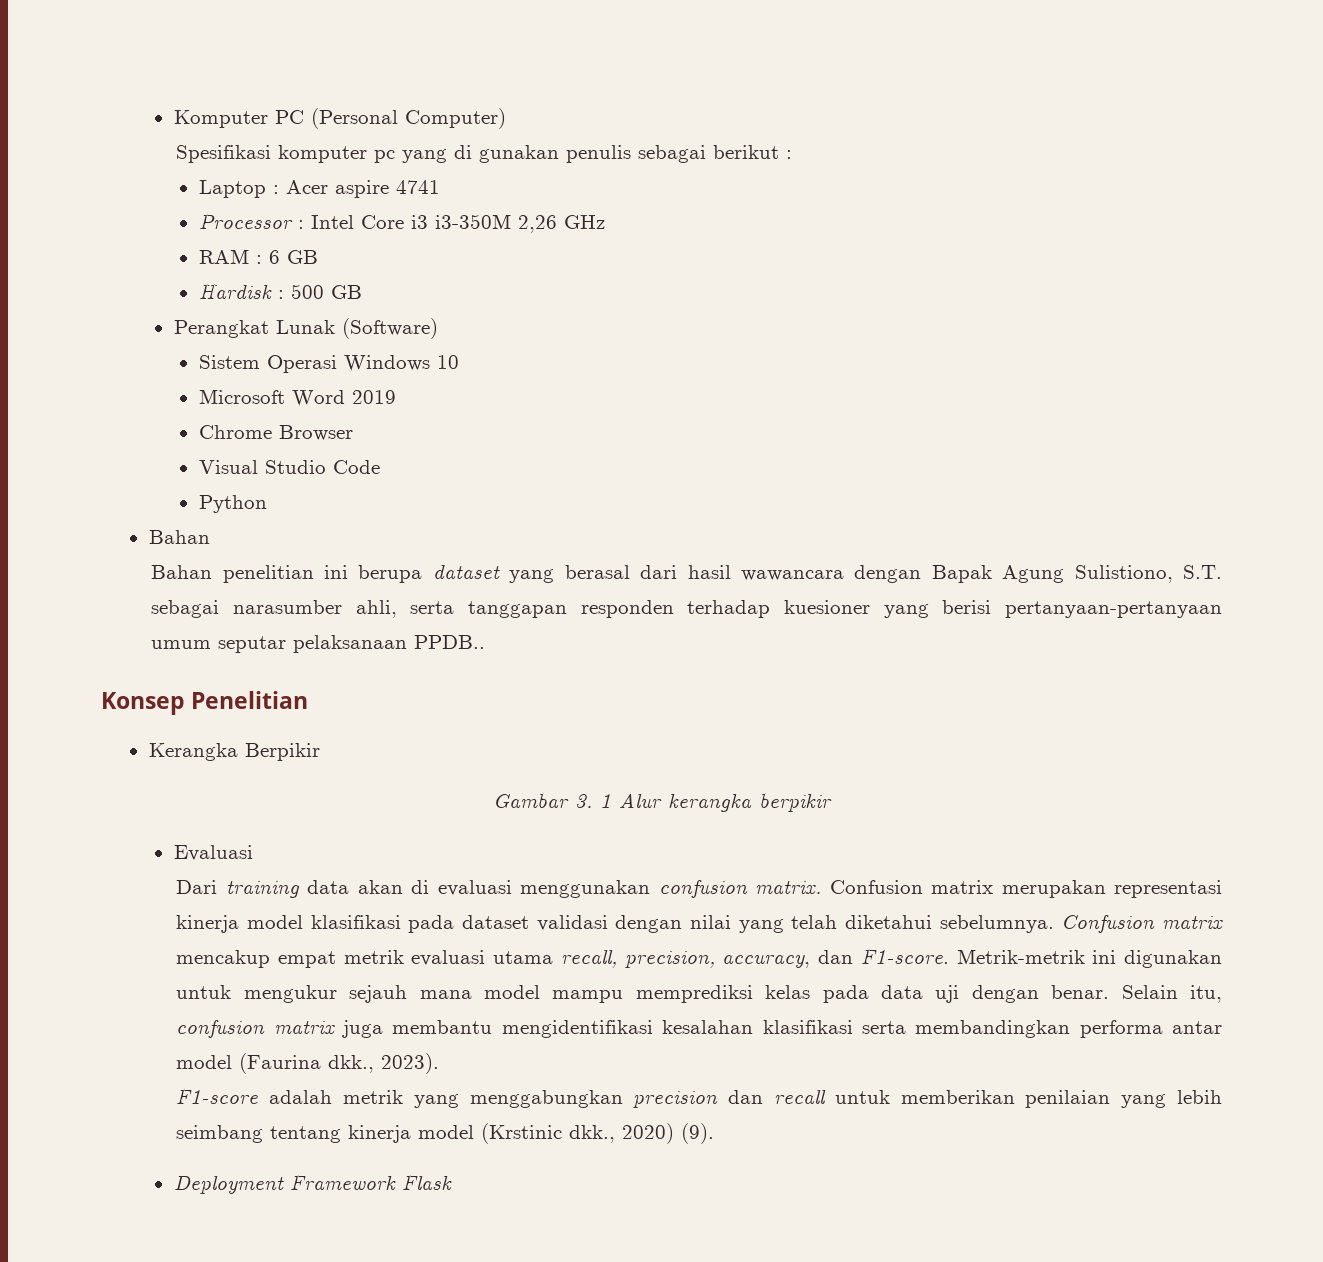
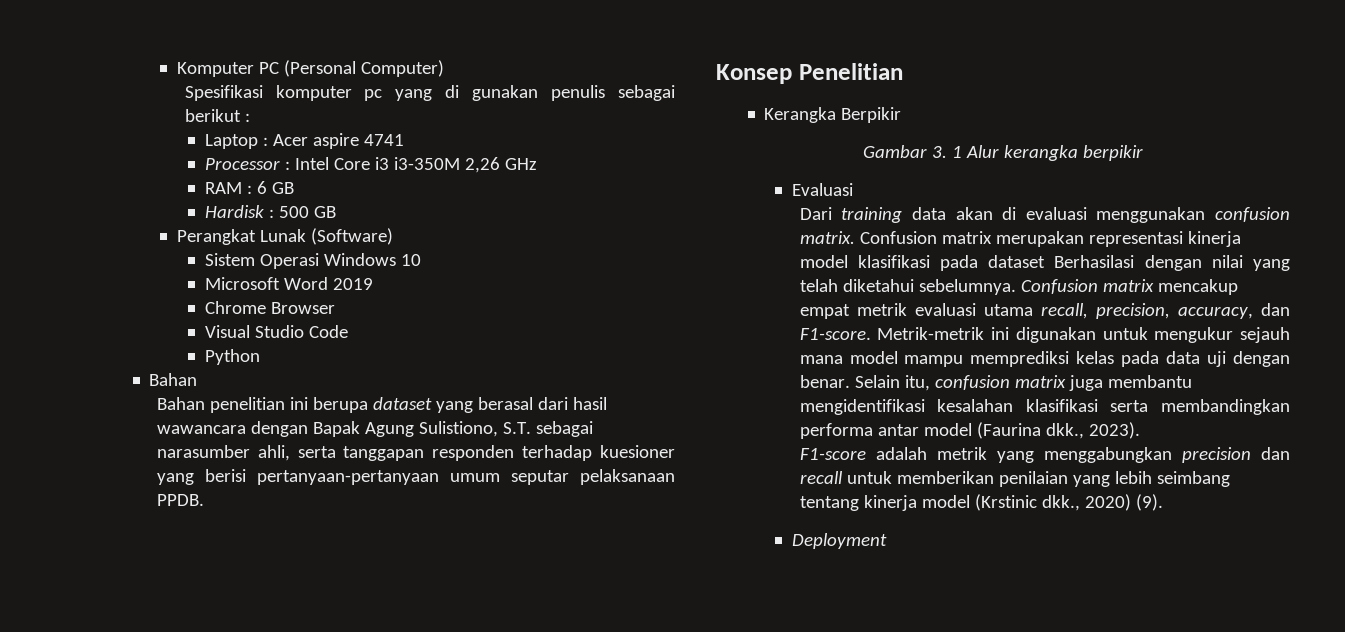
- Bahan penelitian ini berupa dataset yang berasal dari hasil wawancara dengan Bapak Agung Sulistiono, S.T. sebagai narasumber ahli, serta tanggapan responden terhadap kuesioner yang berisi pertanyaan-pertanyaan umum seputar pelaksanaan PPDB..
+ Bahan penelitian ini berupa dataset yang berasal dari hasil wawancara dengan Bapak Agung Sulistiono, S.T. sebagai narasumber ahli, serta tanggapan responden terhadap kuesioner yang berisi pertanyaan-pertanyaan umum seputar pelaksanaan PPDB.
- Confusion matrix merupakan representasi kinerja model klasifikasi pada dataset validasi dengan nilai yang telah diketahui sebelumnya.
+ Confusion matrix merupakan representasi kinerja model klasifikasi pada dataset Berhasilasi dengan nilai yang telah diketahui sebelumnya.
- Deployment Framework Flask
+ Deployment

